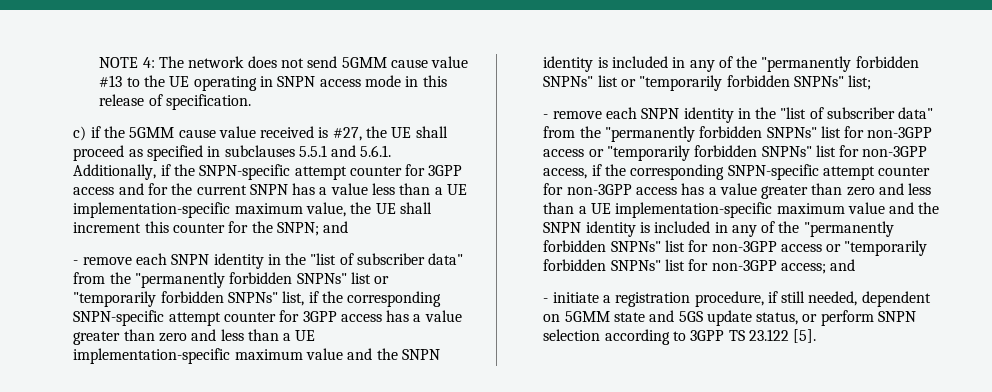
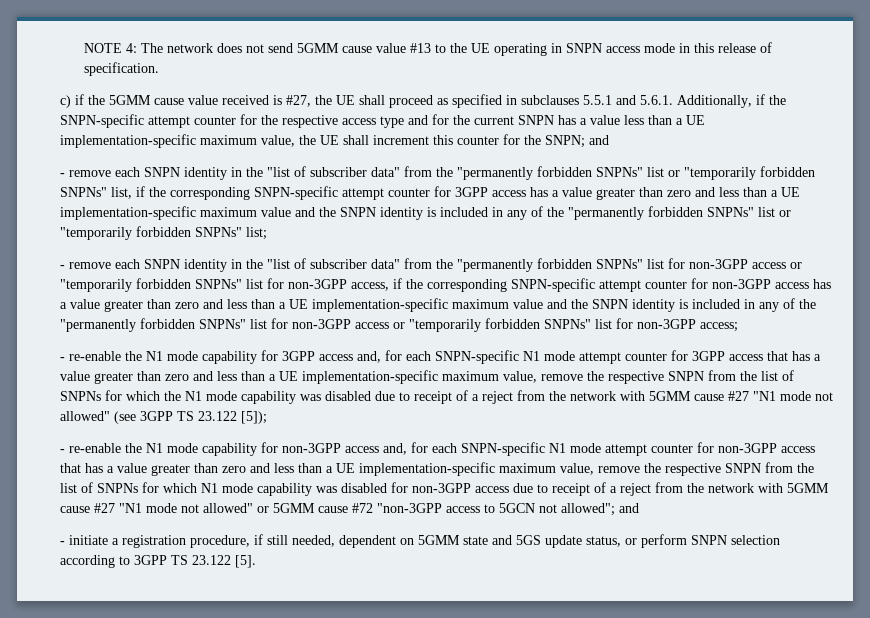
- c) if the 5GMM cause value received is #27, the UE shall proceed as specified in subclauses 5.5.1 and 5.6.1. Additionally, if the SNPN-specific attempt counter for 3GPP access and for the current SNPN has a value less than a UE implementation-specific maximum value, the UE shall increment this counter for the SNPN; and
+ c) if the 5GMM cause value received is #27, the UE shall proceed as specified in subclauses 5.5.1 and 5.6.1. Additionally, if the SNPN-specific attempt counter for the respective access type and for the current SNPN has a value less than a UE implementation-specific maximum value, the UE shall increment this counter for the SNPN; and
- - remove each SNPN identity in the "list of subscriber data" from the "permanently forbidden SNPNs" list for non-3GPP access or "temporarily forbidden SNPNs" list for non-3GPP access, if the corresponding SNPN-specific attempt counter for non-3GPP access has a value greater than zero and less than a UE implementation-specific maximum value and the SNPN identity is included in any of the "permanently forbidden SNPNs" list for non-3GPP access or "temporarily forbidden SNPNs" list for non-3GPP access; and
+ - remove each SNPN identity in the "list of subscriber data" from the "permanently forbidden SNPNs" list for non-3GPP access or "temporarily forbidden SNPNs" list for non-3GPP access, if the corresponding SNPN-specific attempt counter for non-3GPP access has a value greater than zero and less than a UE implementation-specific maximum value and the SNPN identity is included in any of the "permanently forbidden SNPNs" list for non-3GPP access or "temporarily forbidden SNPNs" list for non-3GPP access;
+ - re-enable the N1 mode capability for 3GPP access and, for each SNPN-specific N1 mode attempt counter for 3GPP access that has a value greater than zero and less than a UE implementation-specific maximum value, remove the respective SNPN from the list of SNPNs for which the N1 mode capability was disabled due to receipt of a reject from the network with 5GMM cause #27 "N1 mode not allowed" (see 3GPP TS 23.122 [5]);
+ - re-enable the N1 mode capability for non-3GPP access and, for each SNPN-specific N1 mode attempt counter for non-3GPP access that has a value greater than zero and less than a UE implementation-specific maximum value, remove the respective SNPN from the list of SNPNs for which N1 mode capability was disabled for non-3GPP access due to receipt of a reject from the network with 5GMM cause #27 "N1 mode not allowed" or 5GMM cause #72 "non-3GPP access to 5GCN not allowed"; and

